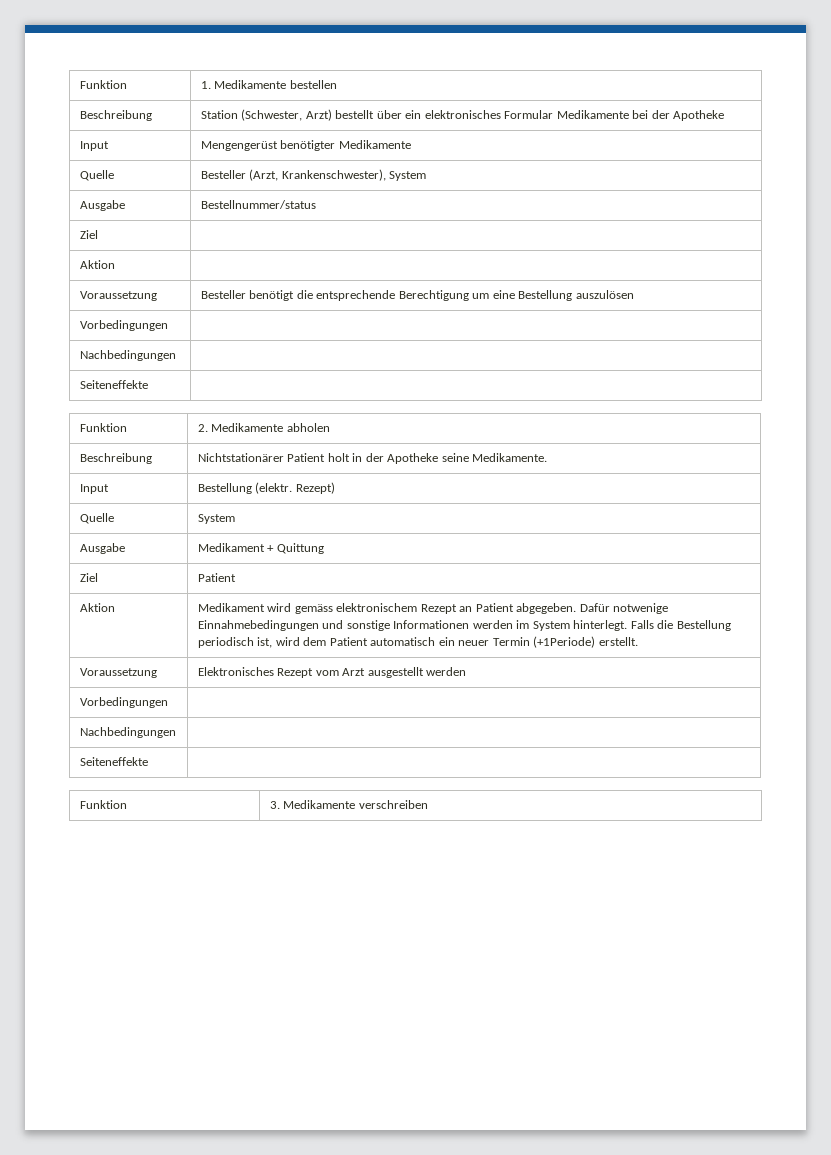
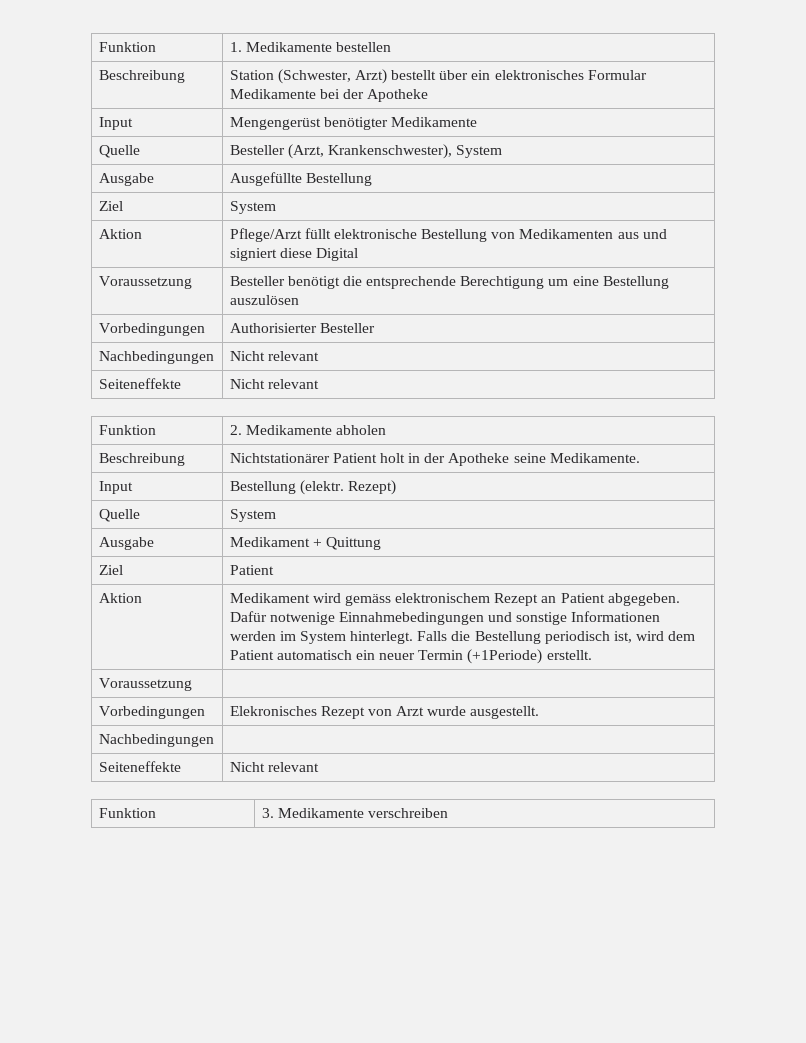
- Ausgabe | Bestellnummer/status
- Ziel |
- Aktion |
+ Ausgabe | Ausgefüllte Bestellung
+ Ziel | System
+ Aktion | Pflege/Arzt füllt elektronische Bestellung von Medikamenten aus und signiert diese Digital
  Voraussetzung | Besteller benötigt die entsprechende Berechtigung um eine Bestellung auszulösen
- Vorbedingungen |
- Nachbedingungen |
- Seiteneffekte |
+ Vorbedingungen | Authorisierter Besteller
+ Nachbedingungen | Nicht relevant
+ Seiteneffekte | Nicht relevant
  Aktion | Medikament wird gemäss elektronischem Rezept an Patient abgegeben. Dafür notwenige Einnahmebedingungen und sonstige Informationen werden im System hinterlegt. Falls die Bestellung periodisch ist, wird dem Patient automatisch ein neuer Termin (+1Periode) erstellt.
- Voraussetzung | Elektronisches Rezept vom Arzt ausgestellt werden
- Vorbedingungen |
+ Voraussetzung |
+ Vorbedingungen | Elekronisches Rezept von Arzt wurde ausgestellt.
  Nachbedingungen |
- Seiteneffekte |
+ Seiteneffekte | Nicht relevant

